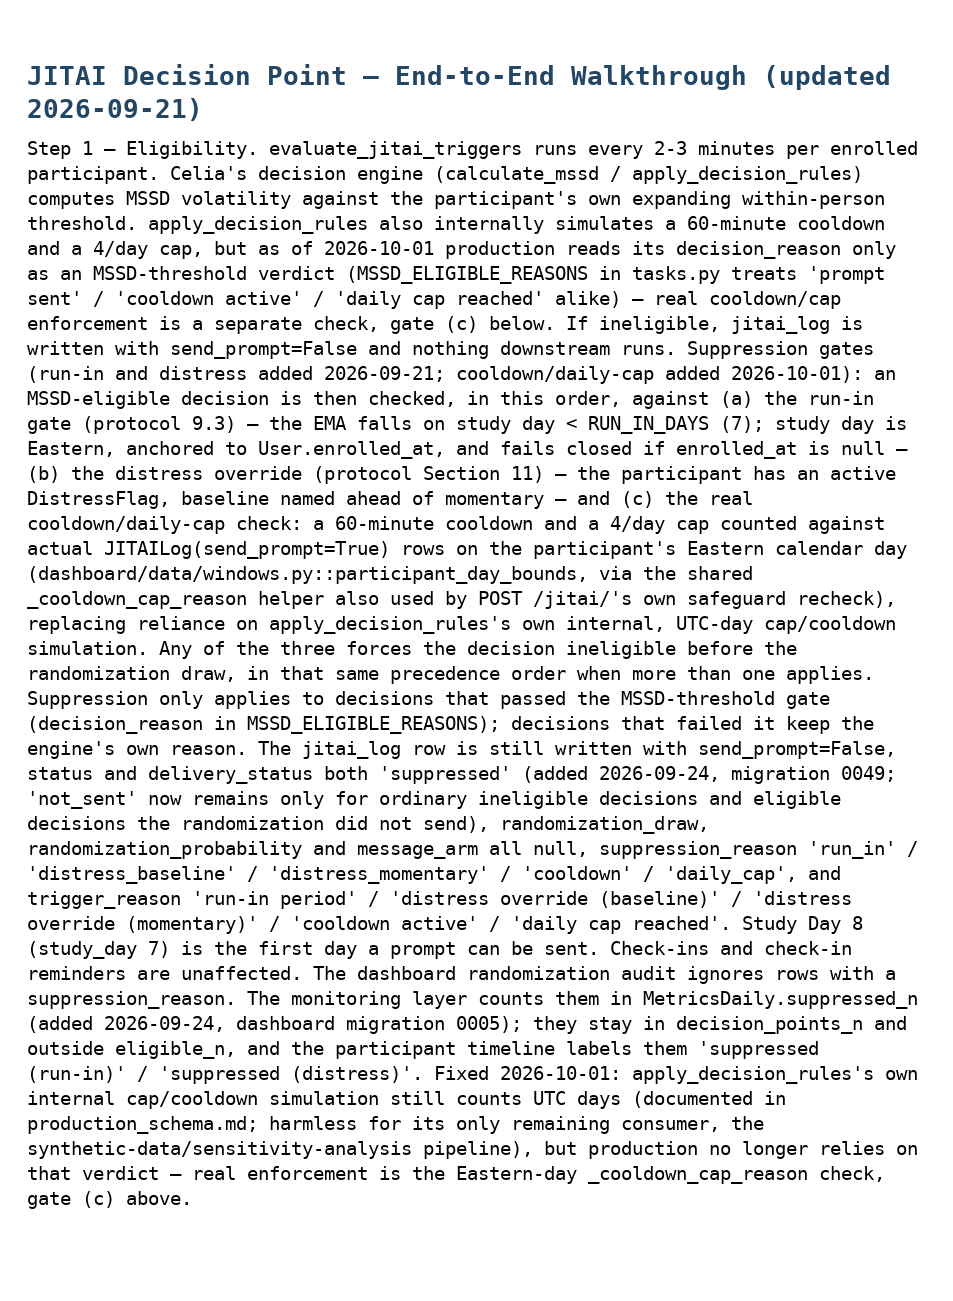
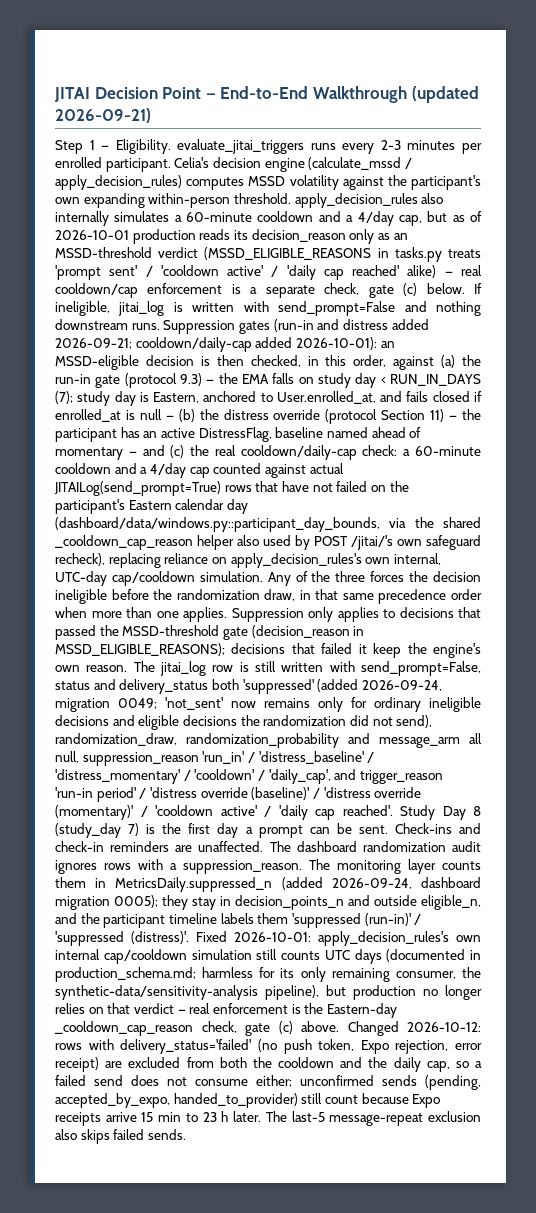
- a 60-minute cooldown and a 4/day cap counted against actual JITAILog(send_prompt=True) rows on the participant's Eastern calendar day (dashboard/data/windows.py::participant_day_bounds, via the shared _cooldown_cap_reason helper also used by POST /jitai/'s own safeguard recheck), replacing reliance on apply_decision_rules's own internal, UTC-day cap/cooldown simulation.
+ a 60-minute cooldown and a 4/day cap counted against actual JITAILog(send_prompt=True) rows that have not failed on the participant's Eastern calendar day (dashboard/data/windows.py::participant_day_bounds, via the shared _cooldown_cap_reason helper also used by POST /jitai/'s own safeguard recheck), replacing reliance on apply_decision_rules's own internal, UTC-day cap/cooldown simulation.
+ Changed 2026-10-12: rows with delivery_status='failed' (no push token, Expo rejection, error receipt) are excluded from both the cooldown and the daily cap, so a failed send does not consume either; unconfirmed sends (pending, accepted_by_expo, handed_to_provider) still count because Expo receipts arrive 15 min to 23 h later. The last-5 message-repeat exclusion also skips failed sends.

